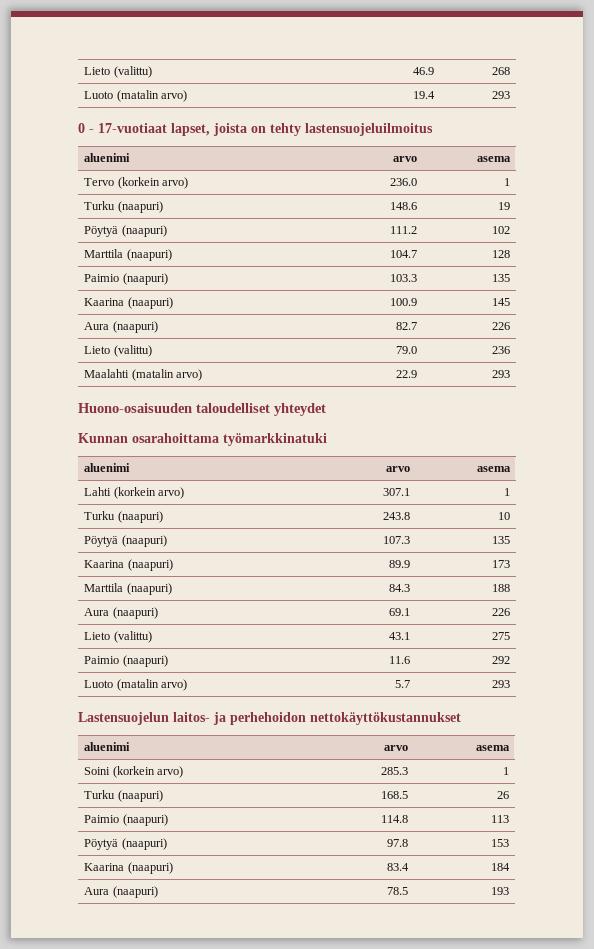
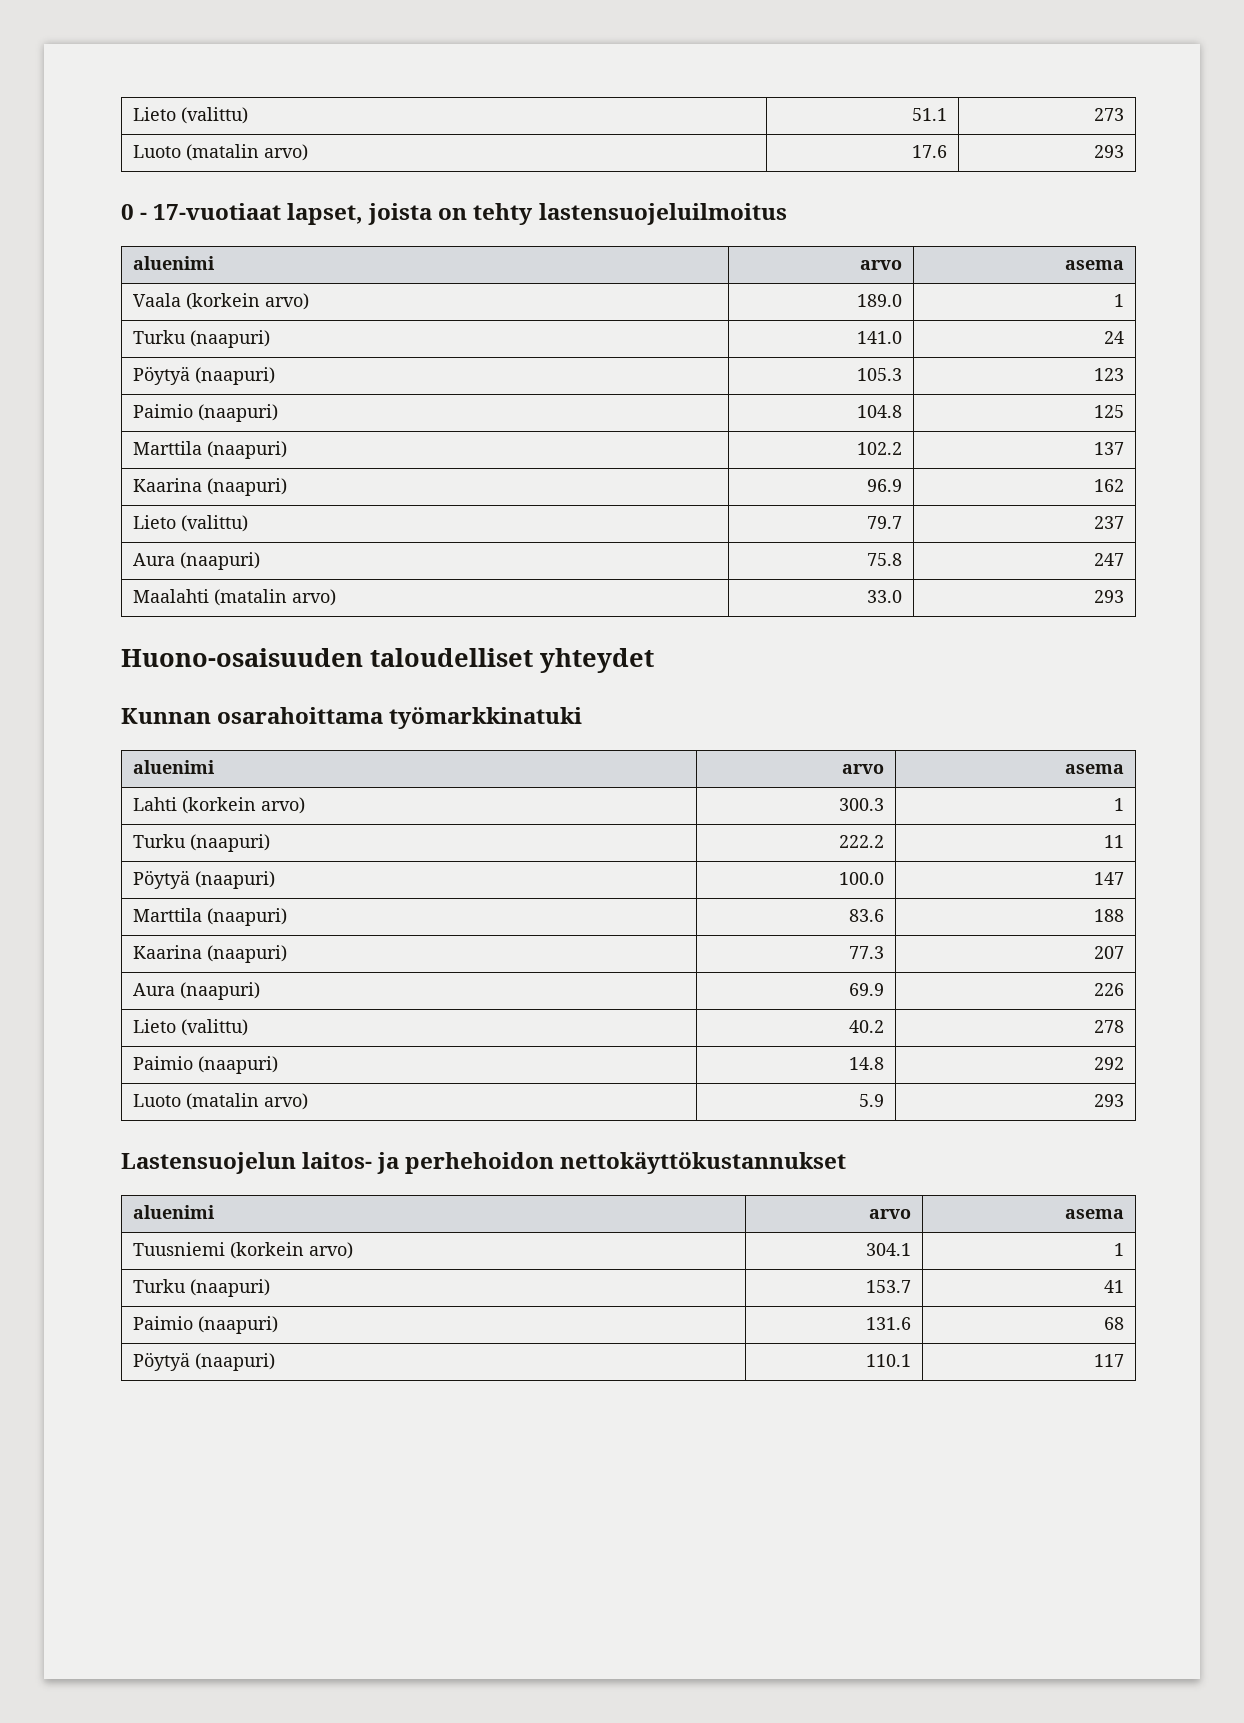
- Lieto (valittu) | 46.9 | 268
- Luoto (matalin arvo) | 19.4 | 293
+ Lieto (valittu) | 51.1 | 273
+ Luoto (matalin arvo) | 17.6 | 293
- Tervo (korkein arvo) | 236.0 | 1
- Turku (naapuri) | 148.6 | 19
- Pöytyä (naapuri) | 111.2 | 102
- Marttila (naapuri) | 104.7 | 128
- Paimio (naapuri) | 103.3 | 135
- Kaarina (naapuri) | 100.9 | 145
- Aura (naapuri) | 82.7 | 226
- Lieto (valittu) | 79.0 | 236
+ Vaala (korkein arvo) | 189.0 | 1
+ Turku (naapuri) | 141.0 | 24
+ Pöytyä (naapuri) | 105.3 | 123
+ Paimio (naapuri) | 104.8 | 125
+ Marttila (naapuri) | 102.2 | 137
+ Kaarina (naapuri) | 96.9 | 162
+ Lieto (valittu) | 79.7 | 237
+ Aura (naapuri) | 75.8 | 247
- Maalahti (matalin arvo) | 22.9 | 293
+ Maalahti (matalin arvo) | 33.0 | 293
- Lahti (korkein arvo) | 307.1 | 1
- Turku (naapuri) | 243.8 | 10
- Pöytyä (naapuri) | 107.3 | 135
- Kaarina (naapuri) | 89.9 | 173
- Marttila (naapuri) | 84.3 | 188
- Aura (naapuri) | 69.1 | 226
- Lieto (valittu) | 43.1 | 275
- Paimio (naapuri) | 11.6 | 292
+ Lahti (korkein arvo) | 300.3 | 1
+ Turku (naapuri) | 222.2 | 11
+ Pöytyä (naapuri) | 100.0 | 147
+ Marttila (naapuri) | 83.6 | 188
+ Kaarina (naapuri) | 77.3 | 207
+ Aura (naapuri) | 69.9 | 226
+ Lieto (valittu) | 40.2 | 278
+ Paimio (naapuri) | 14.8 | 292
- Luoto (matalin arvo) | 5.7 | 293
+ Luoto (matalin arvo) | 5.9 | 293
- Soini (korkein arvo) | 285.3 | 1
- Turku (naapuri) | 168.5 | 26
- Paimio (naapuri) | 114.8 | 113
- Pöytyä (naapuri) | 97.8 | 153
- Kaarina (naapuri) | 83.4 | 184
- Aura (naapuri) | 78.5 | 193
+ Tuusniemi (korkein arvo) | 304.1 | 1
+ Turku (naapuri) | 153.7 | 41
+ Paimio (naapuri) | 131.6 | 68
+ Pöytyä (naapuri) | 110.1 | 117

